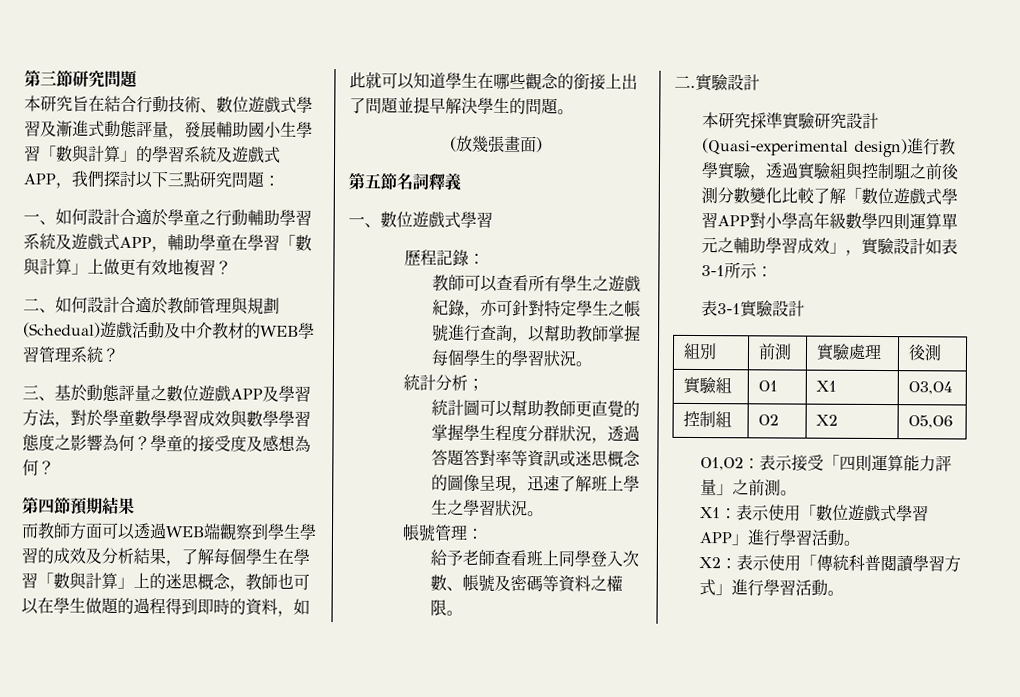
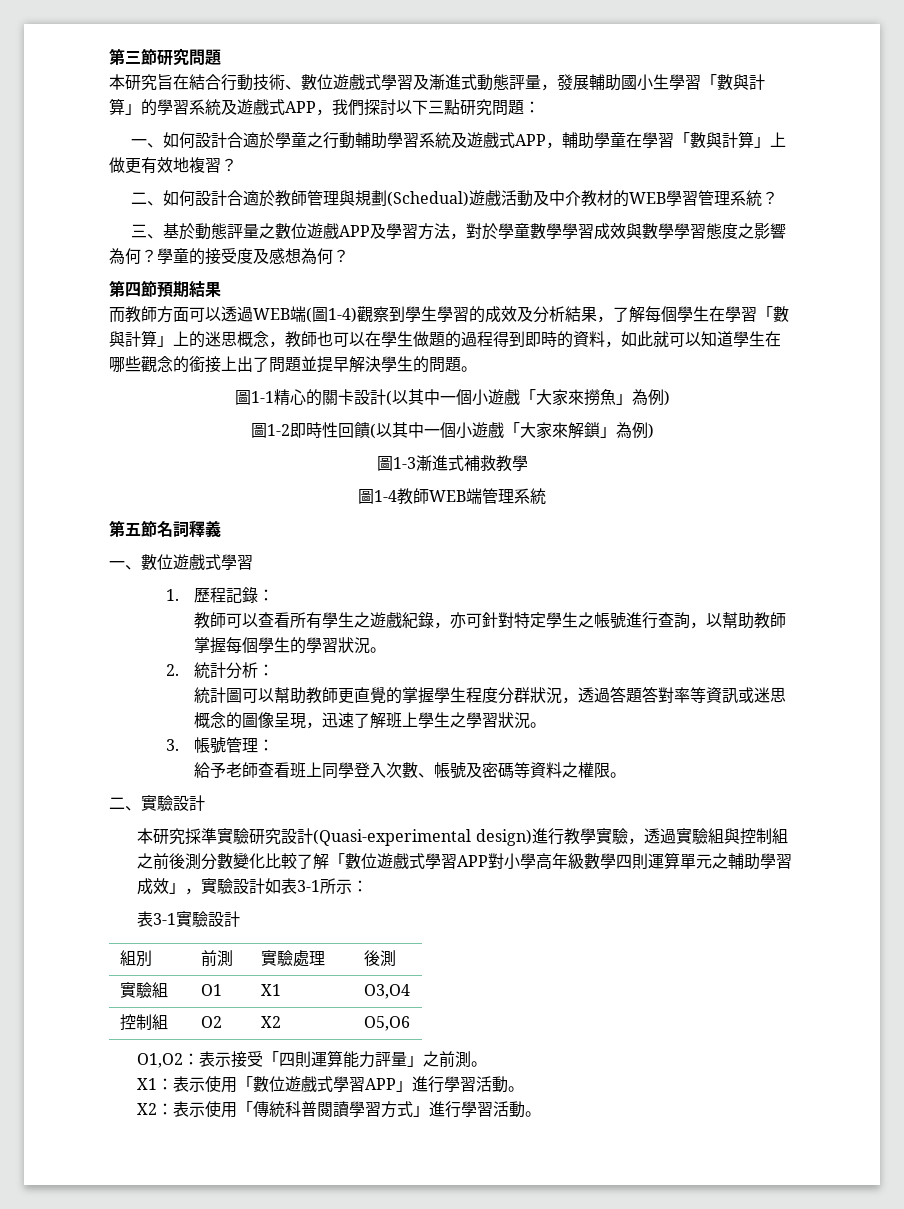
- 而教師方面可以透過WEB端觀察到學生學習的成效及分析結果，了解每個學生在學習「數與計算」上的迷思概念，教師也可以在學生做題的過程得到即時的資料，如此就可以知道學生在哪些觀念的銜接上出了問題並提早解決學生的問題。
+ 而教師方面可以透過WEB端(圖1-4)觀察到學生學習的成效及分析結果，了解每個學生在學習「數與計算」上的迷思概念，教師也可以在學生做題的過程得到即時的資料，如此就可以知道學生在哪些觀念的銜接上出了問題並提早解決學生的問題。
- (放幾張畫面)
+ 圖1-1精心的關卡設計(以其中一個小遊戲「大家來撈魚」為例)
+ 圖1-2即時性回饋(以其中一個小遊戲「大家來解鎖」為例)
+ 圖1-3漸進式補救教學
+ 圖1-4教師WEB端管理系統
- 歷程記錄：
+ 1.歷程記錄：
- 統計分析；
+ 2.統計分析：
- 帳號管理：
+ 3.帳號管理：
- 二.實驗設計
+ 二、實驗設計
- 本研究採準實驗研究設計(Quasi-experimental design)進行教學實驗，透過實驗組與控制駔之前後測分數變化比較了解「數位遊戲式學習APP對小學高年級數學四則運算單元之輔助學習成效」，實驗設計如表3-1所示：
+ 本研究採準實驗研究設計(Quasi-experimental design)進行教學實驗，透過實驗組與控制組之前後測分數變化比較了解「數位遊戲式學習APP對小學高年級數學四則運算單元之輔助學習成效」，實驗設計如表3-1所示：

